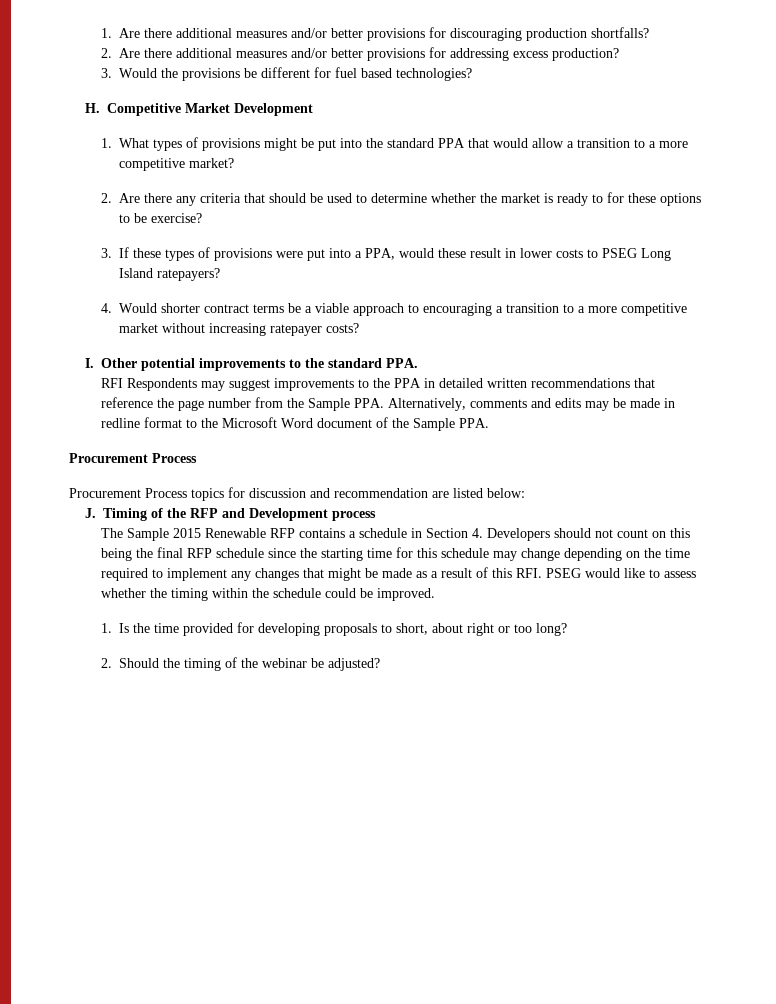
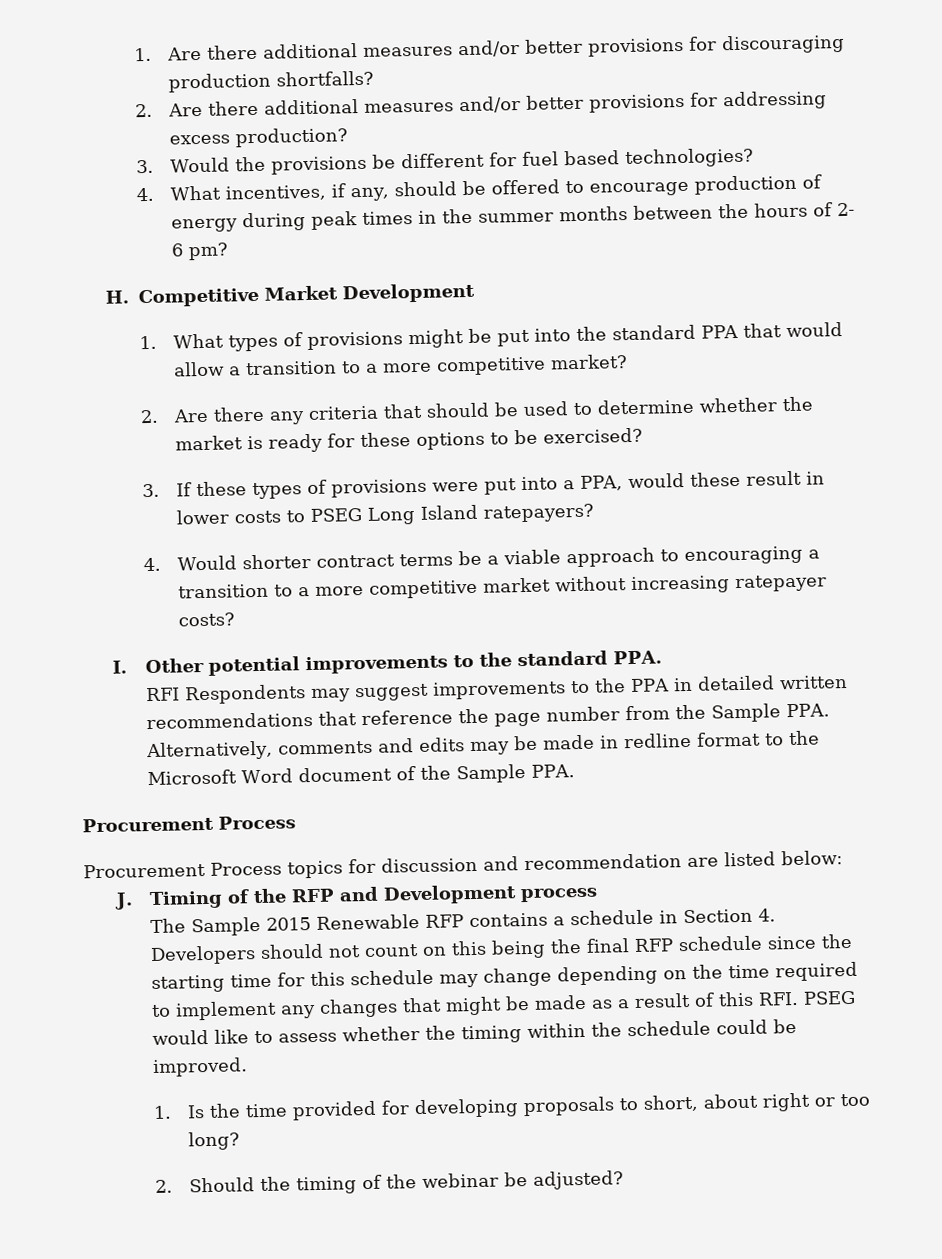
+ 4. What incentives, if any, should be offered to encourage production of energy during peak times in the summer months between the hours of 2- 6 pm?
- 2. Are there any criteria that should be used to determine whether the market is ready to for these options to be exercise?
+ 2. Are there any criteria that should be used to determine whether the market is ready for these options to be exercised?

